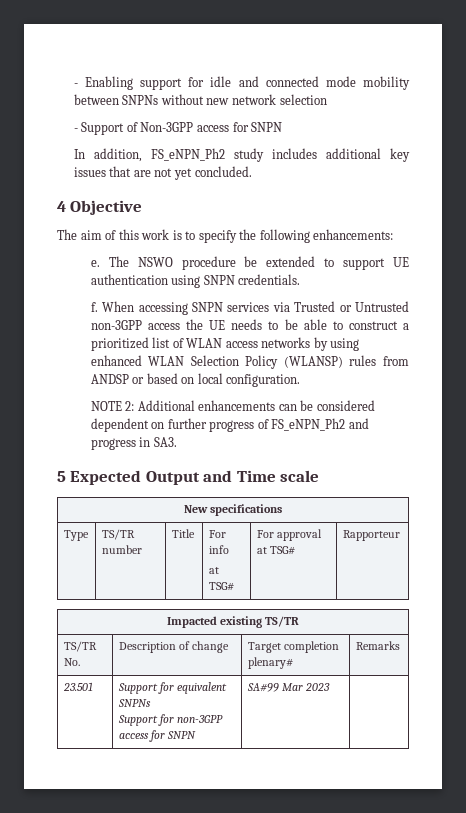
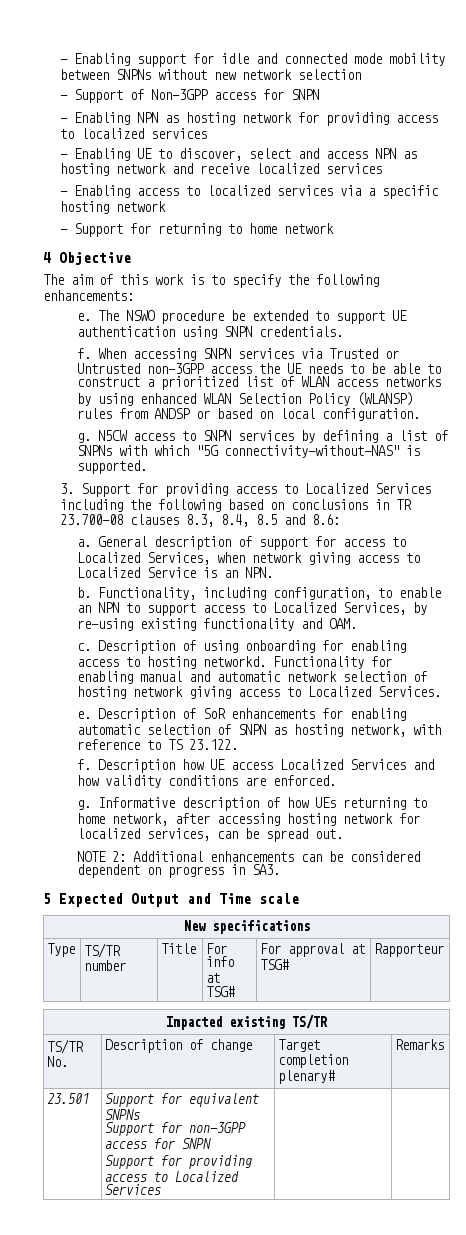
- In addition, FS_eNPN_Ph2 study includes additional key issues that are not yet concluded.
+ - Enabling NPN as hosting network for providing access to localized services
+ - Enabling UE to discover, select and access NPN as hosting network and receive localized services
+ - Enabling access to localized services via a specific hosting network
+ - Support for returning to home network
+ g. N5CW access to SNPN services by defining a list of SNPNs with which "5G connectivity-without-NAS" is supported.
+ 3. Support for providing access to Localized Services including the following based on conclusions in TR 23.700-08 clauses 8.3, 8.4, 8.5 and 8.6:
+ a. General description of support for access to Localized Services, when network giving access to Localized Service is an NPN.
+ b. Functionality, including configuration, to enable an NPN to support access to Localized Services, by re-using existing functionality and OAM.
+ c. Description of using onboarding for enabling access to hosting networkd. Functionality for enabling manual and automatic network selection of hosting network giving access to Localized Services.
+ e. Description of SoR enhancements for enabling automatic selection of SNPN as hosting network, with reference to TS 23.122.
+ f. Description how UE access Localized Services and how validity conditions are enforced.
+ g. Informative description of how UEs returning to home network, after accessing hosting network for localized services, can be spread out.
- NOTE 2: Additional enhancements can be considered dependent on further progress of FS_eNPN_Ph2 and progress in SA3.
+ NOTE 2: Additional enhancements can be considered dependent on progress in SA3.
  23.501 | Support for equivalent SNPNs
- Support for non-3GPP access for SNPN | SA#99 Mar 2023 |
+ Support for non-3GPP access for SNPN
+ Support for providing access to Localized Services | |

